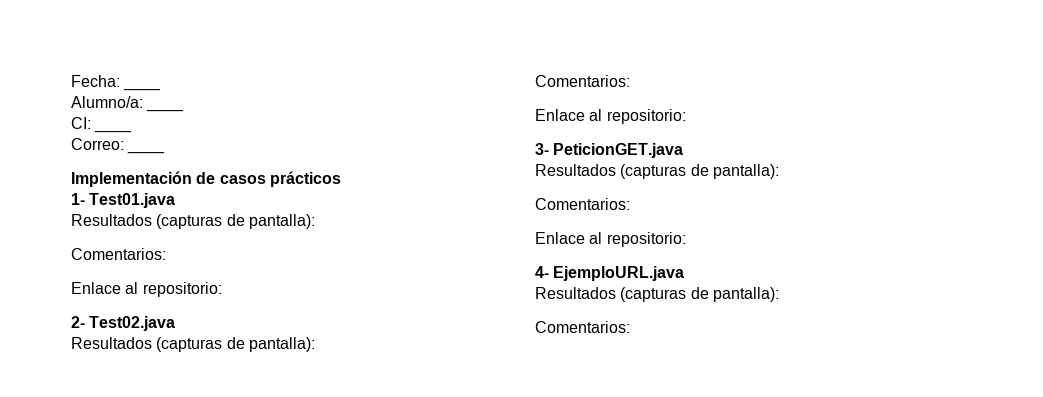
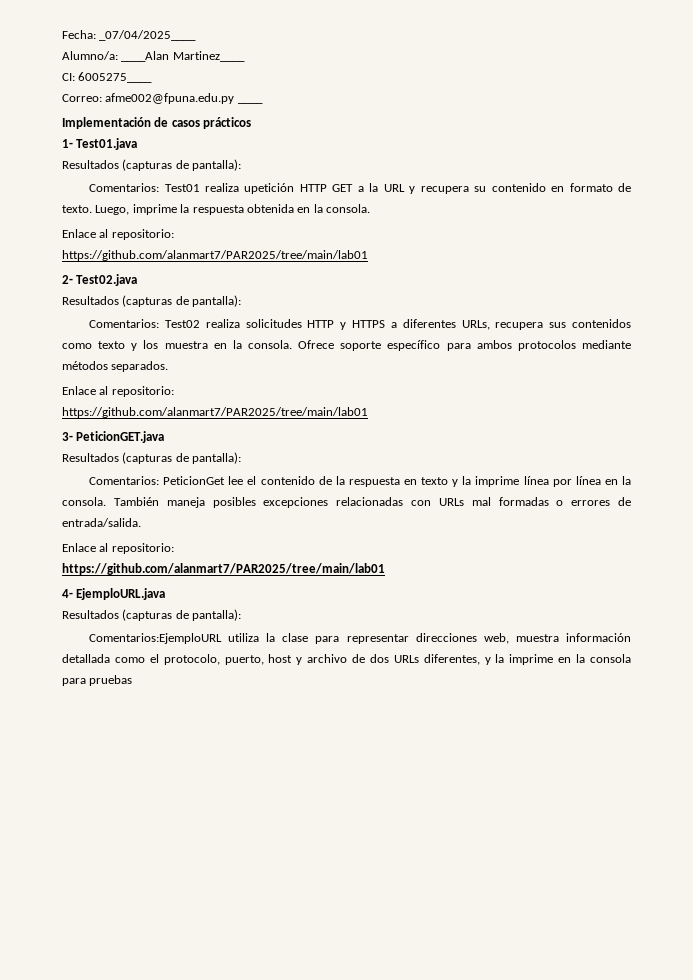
- Fecha: ____
+ Fecha: _07/04/2025____
- Alumno/a: ____
+ Alumno/a: ____Alan Martinez____
- CI: ____
+ CI: 6005275____
- Correo: ____
+ Correo: afme002@fpuna.edu.py ____
  1- Test01.java
  Resultados (capturas de pantalla):
- Comentarios:
+ Comentarios: Test01 realiza upetición HTTP GET a la URL y recupera su contenido en formato de texto. Luego, imprime la respuesta obtenida en la consola.
  Enlace al repositorio:
+ https://github.com/alanmart7/PAR2025/tree/main/lab01
  2- Test02.java
  Resultados (capturas de pantalla):
- Comentarios:
+ Comentarios: Test02 realiza solicitudes HTTP y HTTPS a diferentes URLs, recupera sus contenidos como texto y los muestra en la consola. Ofrece soporte específico para ambos protocolos mediante métodos separados.
  Enlace al repositorio:
+ https://github.com/alanmart7/PAR2025/tree/main/lab01
  3- PeticionGET.java
  Resultados (capturas de pantalla):
- Comentarios:
+ Comentarios: PeticionGet lee el contenido de la respuesta en texto y la imprime línea por línea en la consola. También maneja posibles excepciones relacionadas con URLs mal formadas o errores de entrada/salida.
  Enlace al repositorio:
+ https://github.com/alanmart7/PAR2025/tree/main/lab01
  4- EjemploURL.java
  Resultados (capturas de pantalla):
- Comentarios:
+ Comentarios:EjemploURL utiliza la clase para representar direcciones web, muestra información detallada como el protocolo, puerto, host y archivo de dos URLs diferentes, y la imprime en la consola para pruebas

